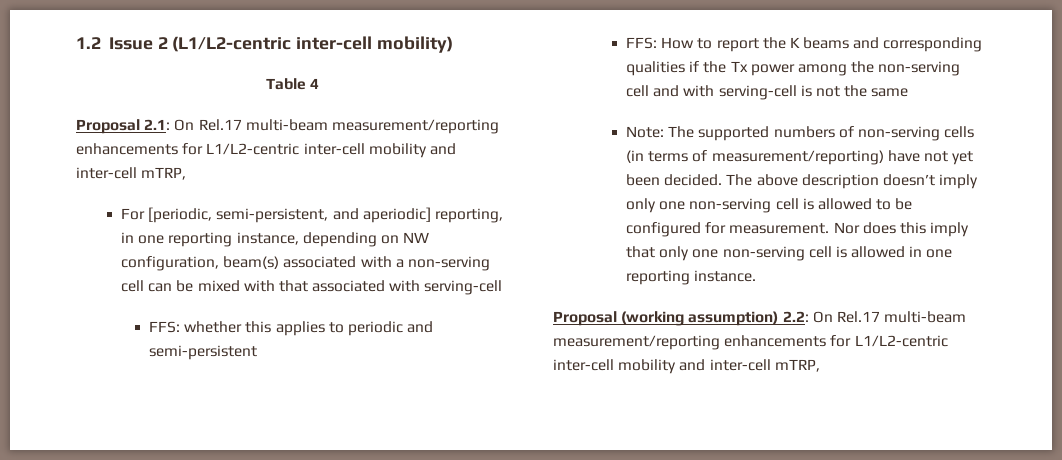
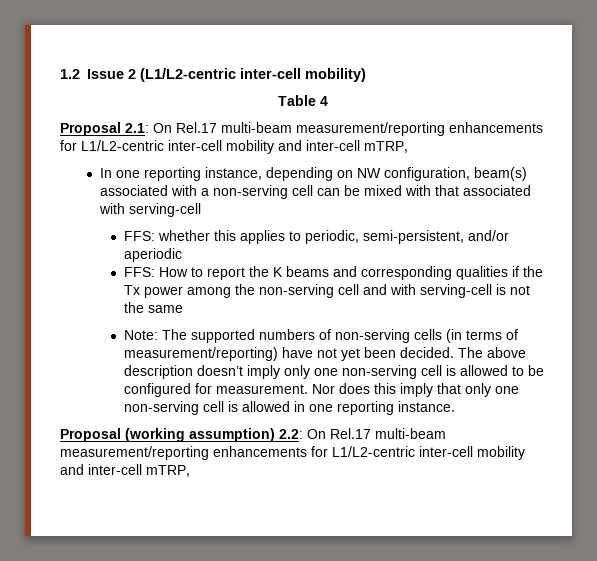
- For [periodic, semi-persistent, and aperiodic] reporting, in one reporting instance, depending on NW configuration, beam(s) associated with a non-serving cell can be mixed with that associated with serving-cell
+ In one reporting instance, depending on NW configuration, beam(s) associated with a non-serving cell can be mixed with that associated with serving-cell
- FFS: whether this applies to periodic and semi-persistent
+ FFS: whether this applies to periodic, semi-persistent, and/or aperiodic

